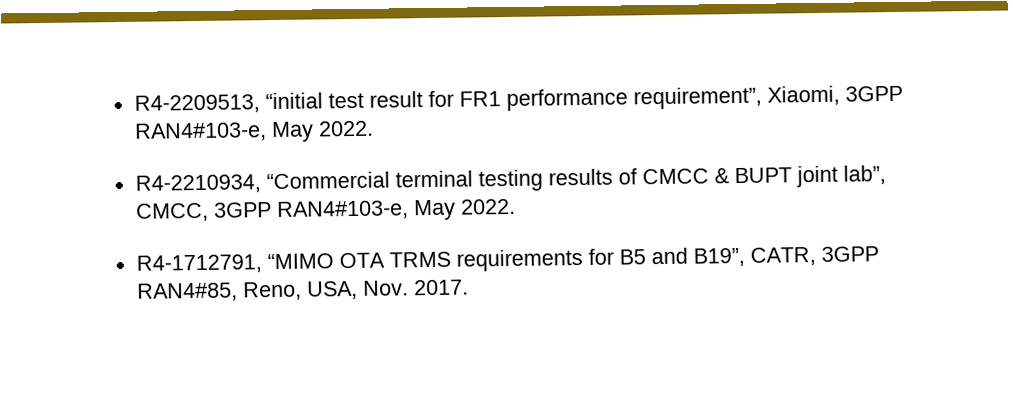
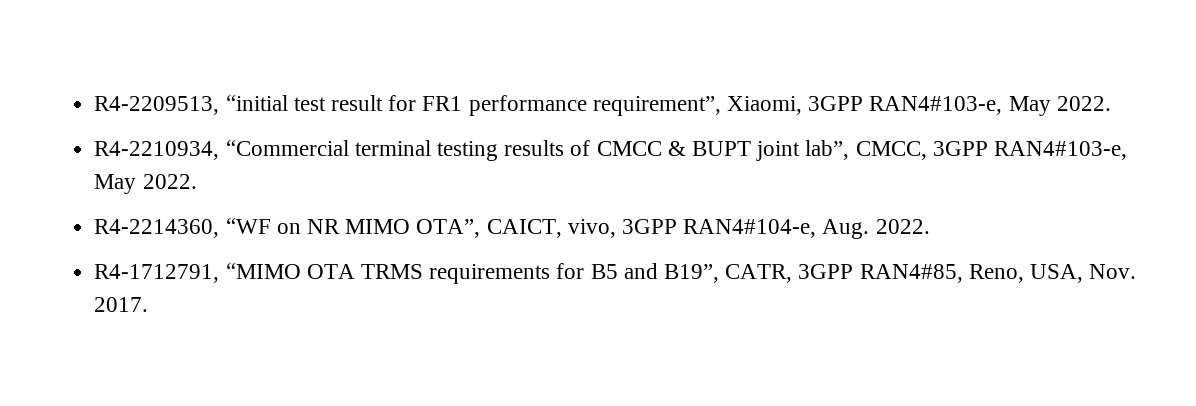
+ R4-2214360, “WF on NR MIMO OTA”, CAICT, vivo, 3GPP RAN4#104-e, Aug. 2022.

